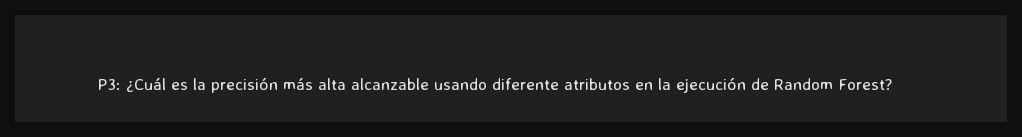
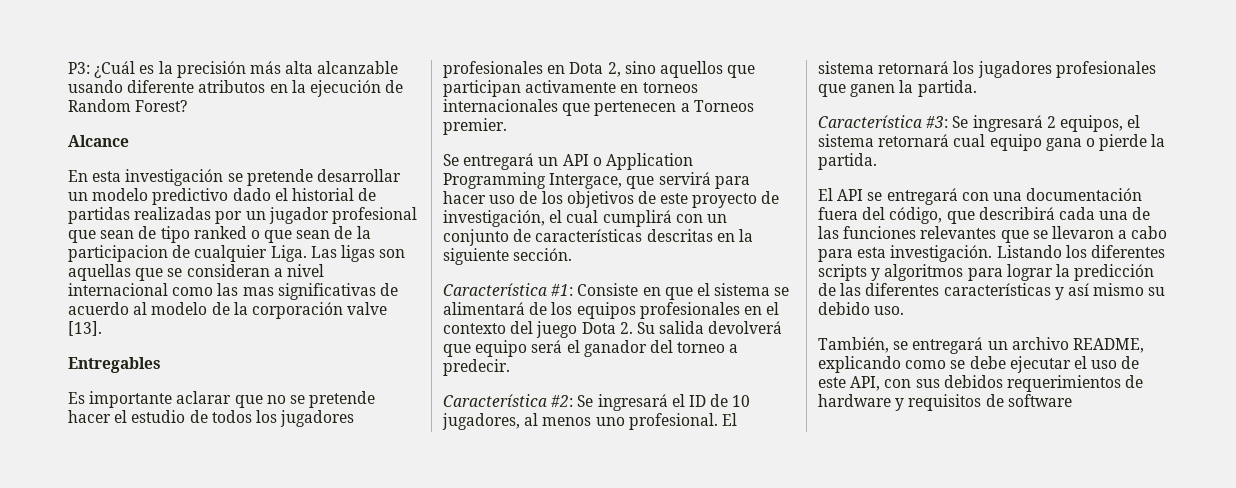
+ Alcance
+ En esta investigación se pretende desarrollar un modelo predictivo dado el historial de partidas realizadas por un jugador profesional que sean de tipo ranked o que sean de la participacion de cualquier Liga. Las ligas son aquellas que se consideran a nivel internacional como las mas significativas de acuerdo al modelo de la corporación valve [13].
+ Entregables
+ Es importante aclarar que no se pretende hacer el estudio de todos los jugadores profesionales en Dota 2, sino aquellos que participan activamente en torneos internacionales que pertenecen a Torneos premier.
+ Se entregará un API o Application Programming Intergace, que servirá para hacer uso de los objetivos de este proyecto de investigación, el cual cumplirá con un conjunto de características descritas en la siguiente sección.
+ Característica #1: Consiste en que el sistema se alimentará de los equipos profesionales en el contexto del juego Dota 2. Su salida devolverá que equipo será el ganador del torneo a predecir.
+ Característica #2: Se ingresará el ID de 10 jugadores, al menos uno profesional. El sistema retornará los jugadores profesionales que ganen la partida.
+ Característica #3: Se ingresará 2 equipos, el sistema retornará cual equipo gana o pierde la partida.
+ El API se entregará con una documentación fuera del código, que describirá cada una de las funciones relevantes que se llevaron a cabo para esta investigación. Listando los diferentes scripts y algoritmos para lograr la predicción de las diferentes características y así mismo su debido uso.
+ También, se entregará un archivo README, explicando como se debe ejecutar el uso de este API, con sus debidos requerimientos de hardware y requisitos de software

